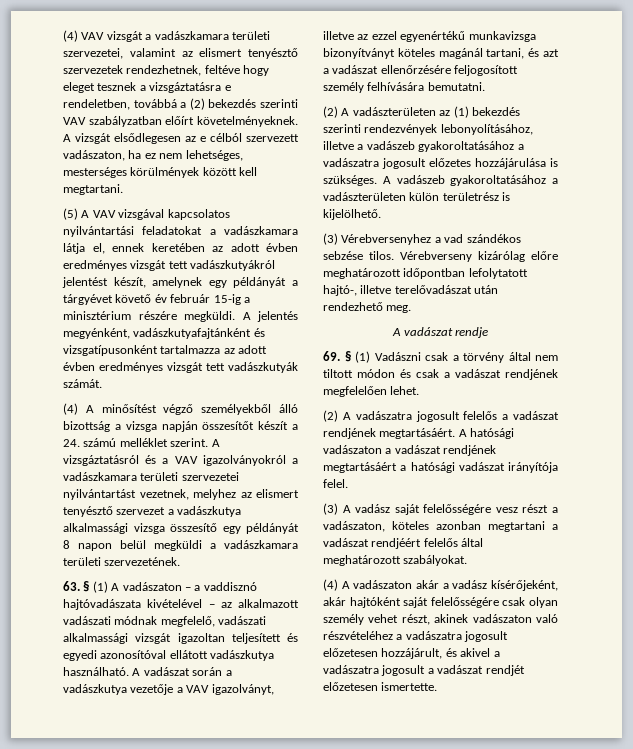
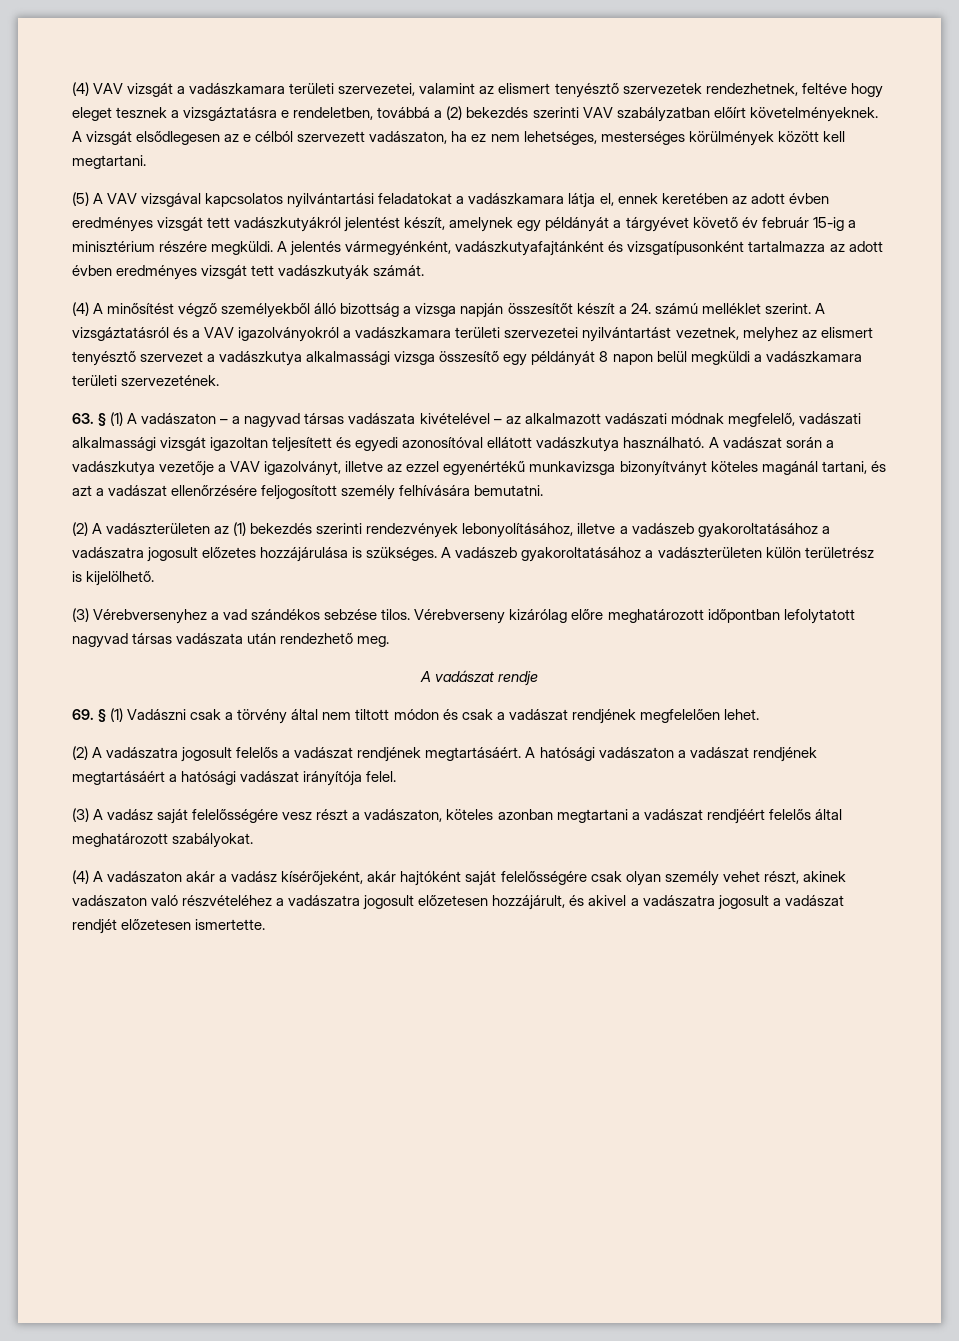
- A jelentés megyénként, vadászkutyafajtánként és vizsgatípusonként tartalmazza az adott évben eredményes vizsgát tett vadászkutyák számát.
+ A jelentés vármegyénként, vadászkutyafajtánként és vizsgatípusonként tartalmazza az adott évben eredményes vizsgát tett vadászkutyák számát.
- 63. § (1) A vadászaton – a vaddisznó hajtóvadászata kivételével – az alkalmazott vadászati módnak megfelelő, vadászati alkalmassági vizsgát igazoltan teljesített és egyedi azonosítóval ellátott vadászkutya használható.
+ 63. § (1) A vadászaton – a nagyvad társas vadászata kivételével – az alkalmazott vadászati módnak megfelelő, vadászati alkalmassági vizsgát igazoltan teljesített és egyedi azonosítóval ellátott vadászkutya használható.
- Vérebverseny kizárólag előre meghatározott időpontban lefolytatott hajtó-, illetve terelővadászat után rendezhető meg.
+ Vérebverseny kizárólag előre meghatározott időpontban lefolytatott nagyvad társas vadászata után rendezhető meg.

